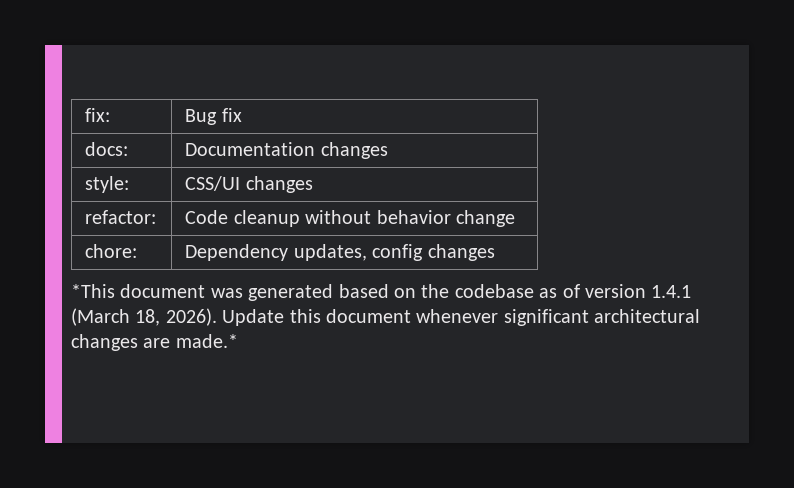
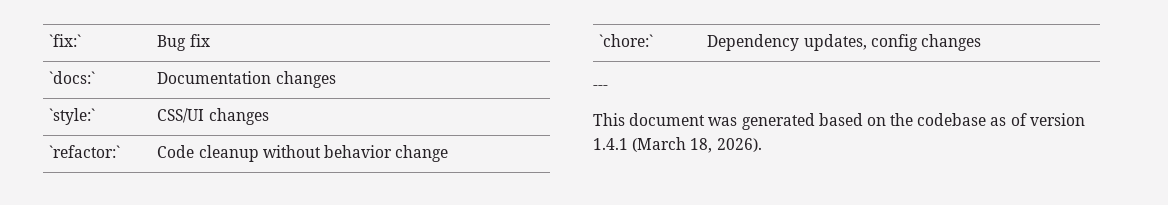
- fix: | Bug fix
+ `fix:` | Bug fix
- docs: | Documentation changes
+ `docs:` | Documentation changes
- style: | CSS/UI changes
+ `style:` | CSS/UI changes
- refactor: | Code cleanup without behavior change
+ `refactor:` | Code cleanup without behavior change
- chore: | Dependency updates, config changes
+ `chore:` | Dependency updates, config changes
- *This document was generated based on the codebase as of version 1.4.1 (March 18, 2026). Update this document whenever significant architectural changes are made.*
+ ---
+ This document was generated based on the codebase as of version 1.4.1 (March 18, 2026).

